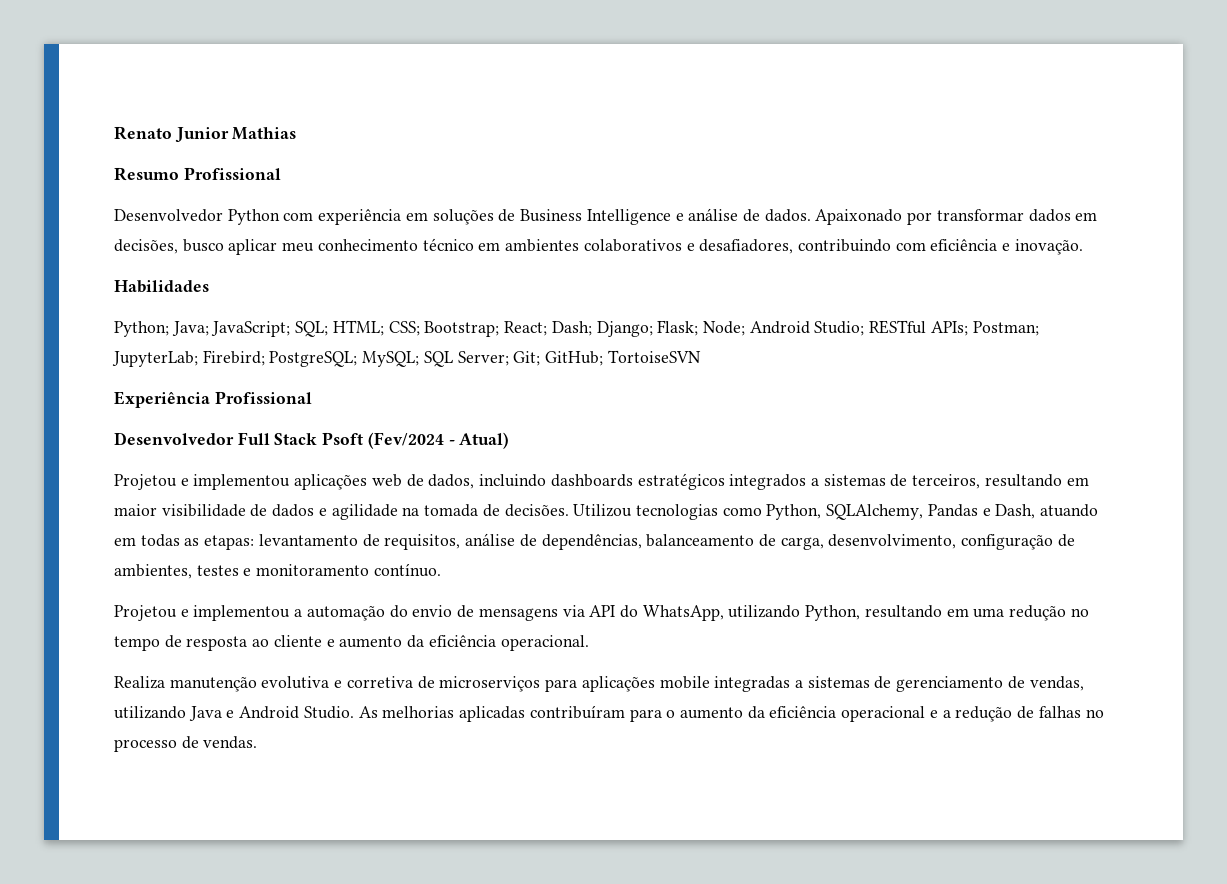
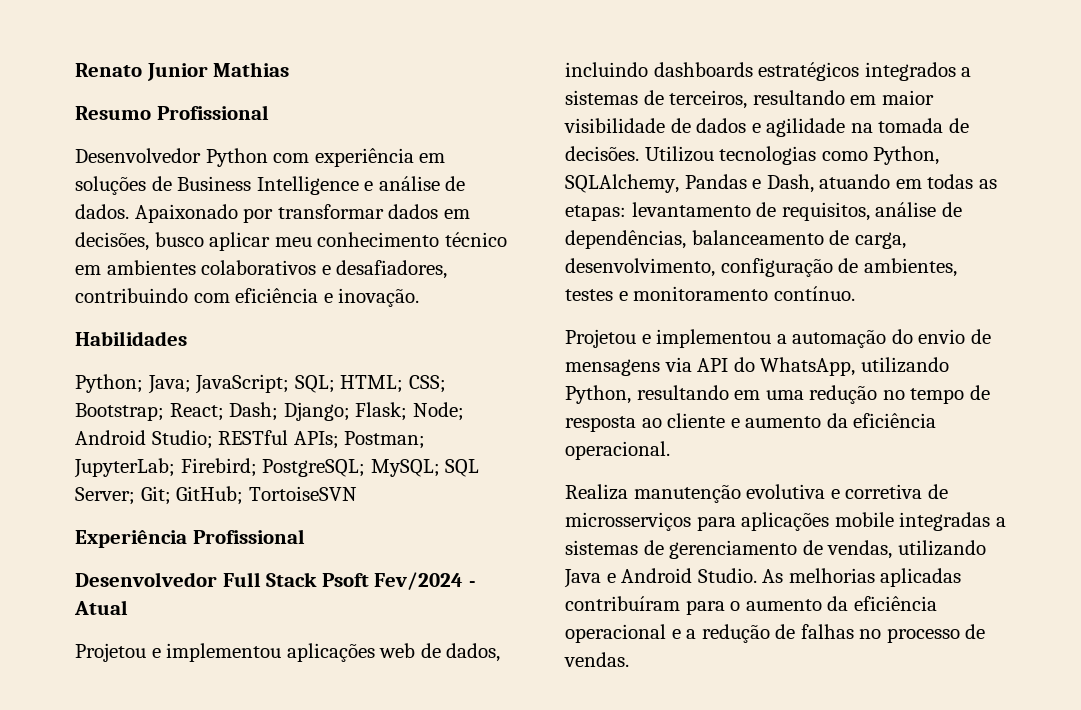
- Desenvolvedor Full Stack Psoft (Fev/2024 - Atual)
+ Desenvolvedor Full Stack Psoft Fev/2024 - Atual
- Realiza manutenção evolutiva e corretiva de microserviços para aplicações mobile integradas a sistemas de gerenciamento de vendas, utilizando Java e Android Studio.
+ Realiza manutenção evolutiva e corretiva de microsserviços para aplicações mobile integradas a sistemas de gerenciamento de vendas, utilizando Java e Android Studio.

